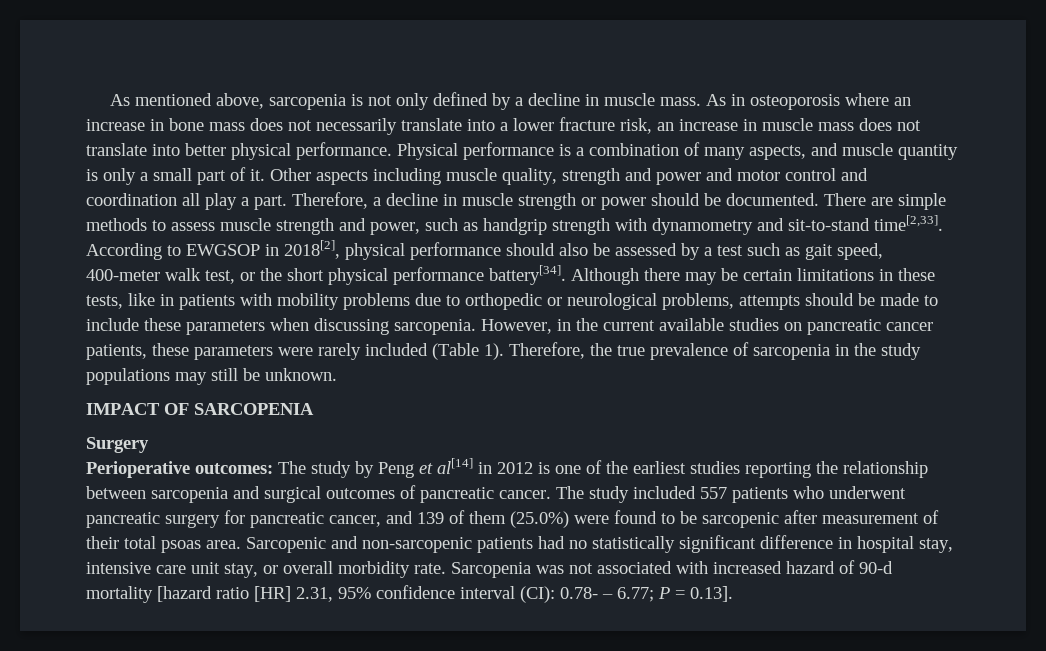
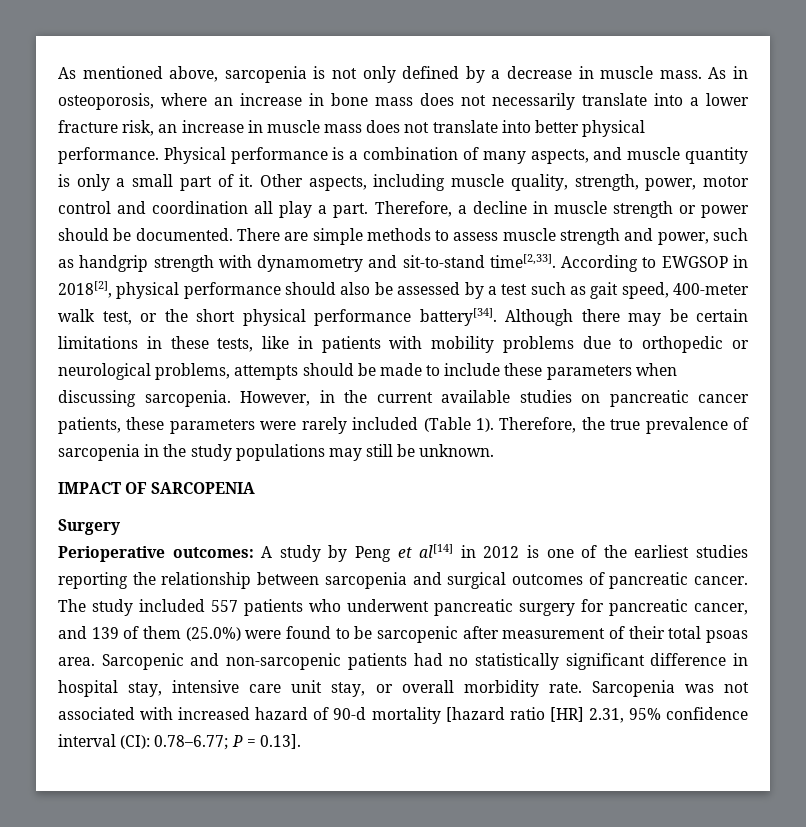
- As mentioned above, sarcopenia is not only defined by a decline in muscle mass.
+ As mentioned above, sarcopenia is not only defined by a decrease in muscle mass.
- As in osteoporosis where an increase in bone mass does not necessarily translate into a lower fracture risk, an increase in muscle mass does not translate into better physical performance.
+ As in osteoporosis, where an increase in bone mass does not necessarily translate into a lower fracture risk, an increase in muscle mass does not translate into better physical performance.
- Other aspects including muscle quality, strength and power and motor control and coordination all play a part.
+ Other aspects, including muscle quality, strength, power, motor control and coordination all play a part.
- Perioperative outcomes: The study by Peng et al[14] in 2012 is one of the earliest studies reporting the relationship between sarcopenia and surgical outcomes of pancreatic cancer.
+ Perioperative outcomes: A study by Peng et al[14] in 2012 is one of the earliest studies reporting the relationship between sarcopenia and surgical outcomes of pancreatic cancer.
- Sarcopenia was not associated with increased hazard of 90-d mortality [hazard ratio [HR] 2.31, 95% confidence interval (CI): 0.78- – 6.77; P = 0.13].
+ Sarcopenia was not associated with increased hazard of 90-d mortality [hazard ratio [HR] 2.31, 95% confidence interval (CI): 0.78–6.77; P = 0.13].

